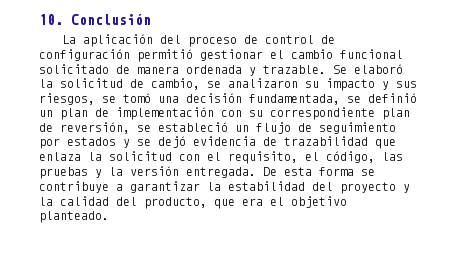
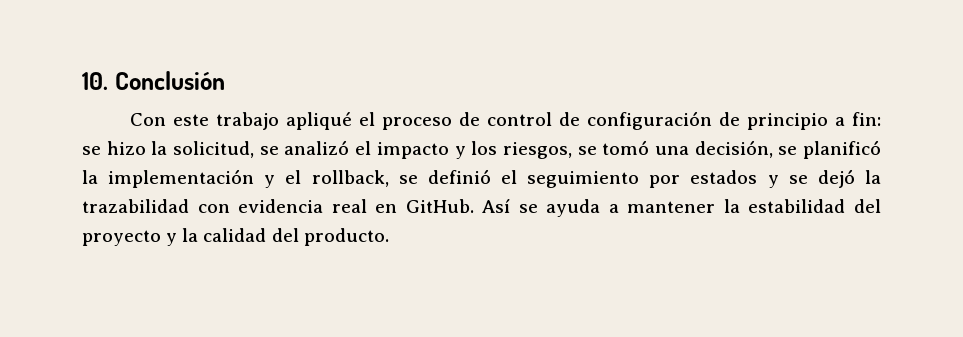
- La aplicación del proceso de control de configuración permitió gestionar el cambio funcional solicitado de manera ordenada y trazable. Se elaboró la solicitud de cambio, se analizaron su impacto y sus riesgos, se tomó una decisión fundamentada, se definió un plan de implementación con su correspondiente plan de reversión, se estableció un flujo de seguimiento por estados y se dejó evidencia de trazabilidad que enlaza la solicitud con el requisito, el código, las pruebas y la versión entregada. De esta forma se contribuye a garantizar la estabilidad del proyecto y la calidad del producto, que era el objetivo planteado.
+ Con este trabajo apliqué el proceso de control de configuración de principio a fin: se hizo la solicitud, se analizó el impacto y los riesgos, se tomó una decisión, se planificó la implementación y el rollback, se definió el seguimiento por estados y se dejó la trazabilidad con evidencia real en GitHub. Así se ayuda a mantener la estabilidad del proyecto y la calidad del producto.

